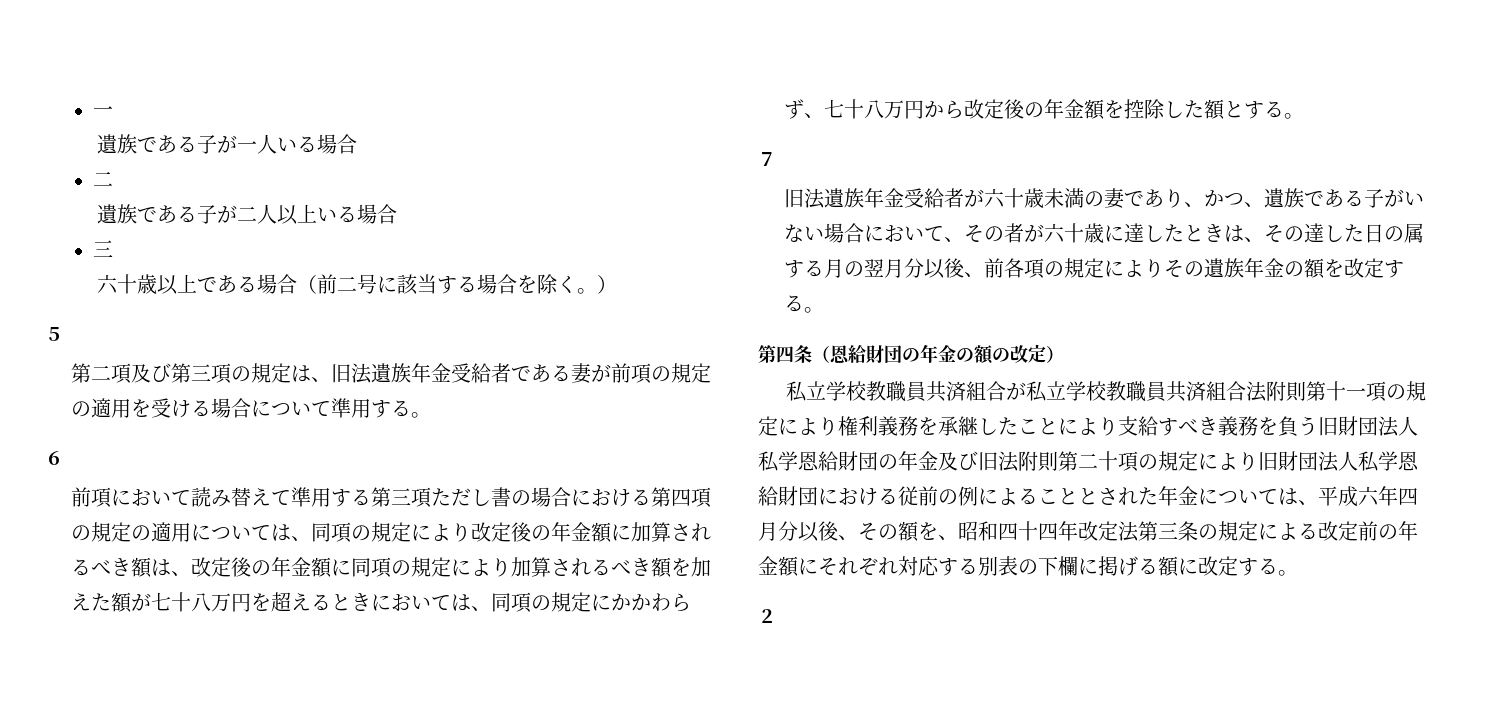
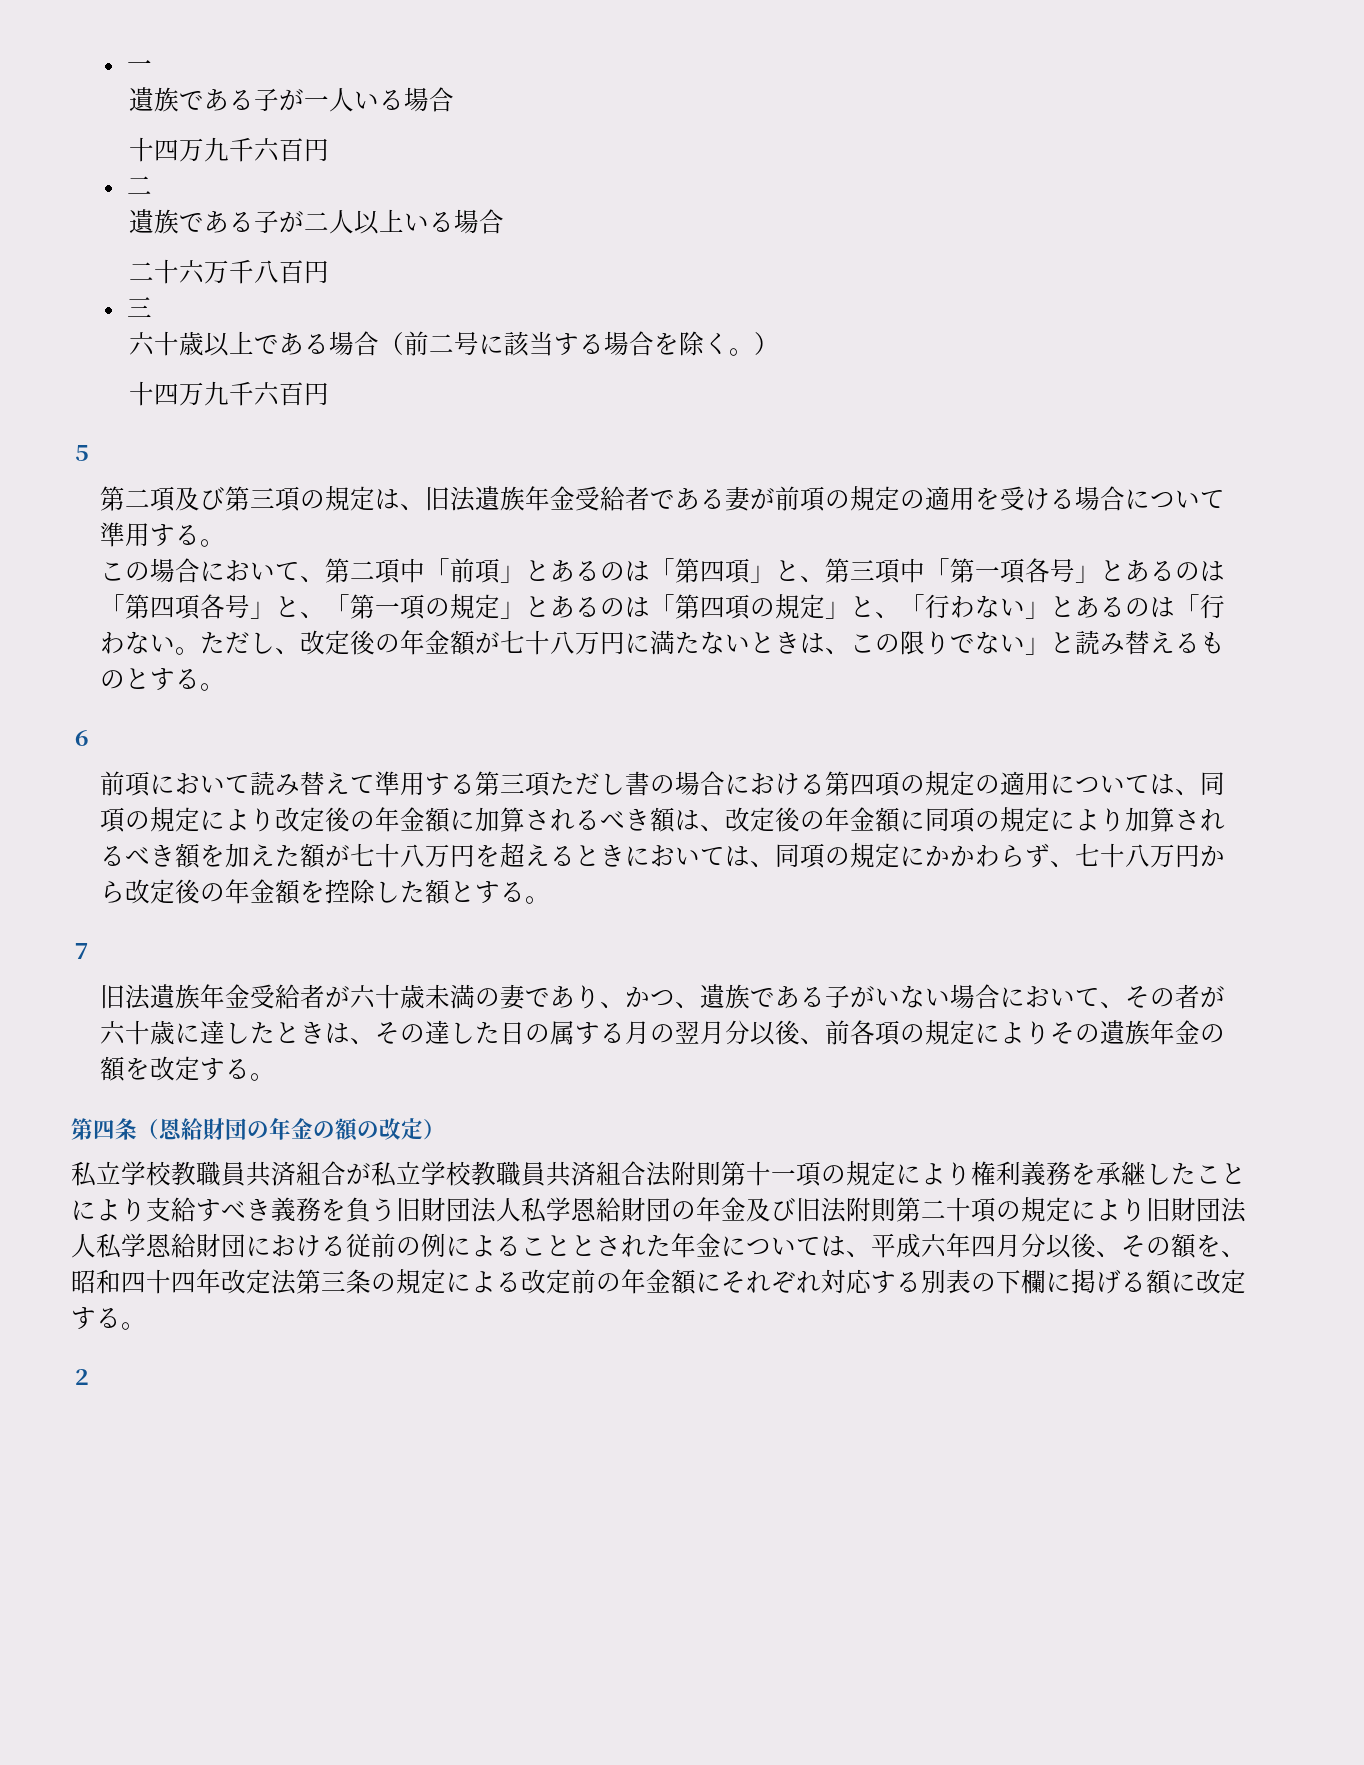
  遺族である子が一人いる場合
+ 十四万九千六百円
+ 二十六万千八百円
  六十歳以上である場合（前二号に該当する場合を除く。）
+ 十四万九千六百円
+ この場合において、第二項中「前項」とあるのは「第四項」と、第三項中「第一項各号」とあるのは「第四項各号」と、「第一項の規定」とあるのは「第四項の規定」と、「行わない」とあるのは「行わない。ただし、改定後の年金額が七十八万円に満たないときは、この限りでない」と読み替えるものとする。

